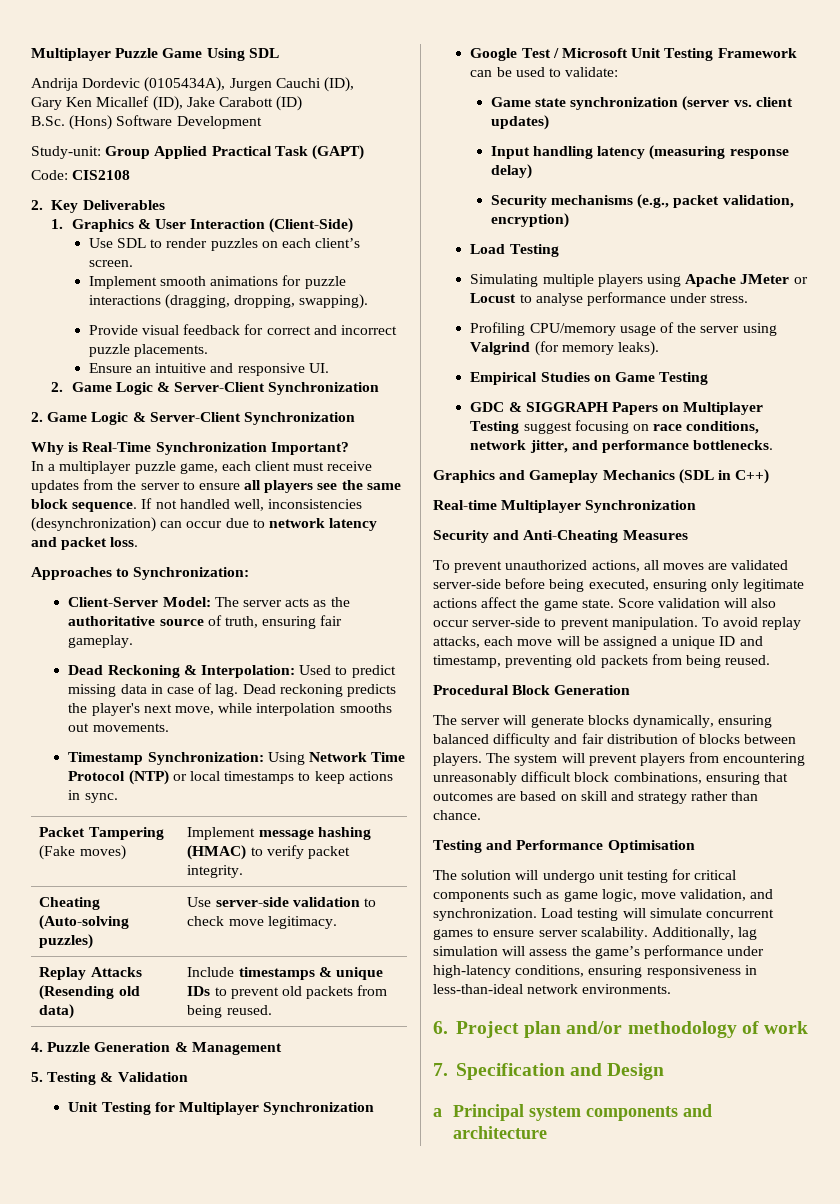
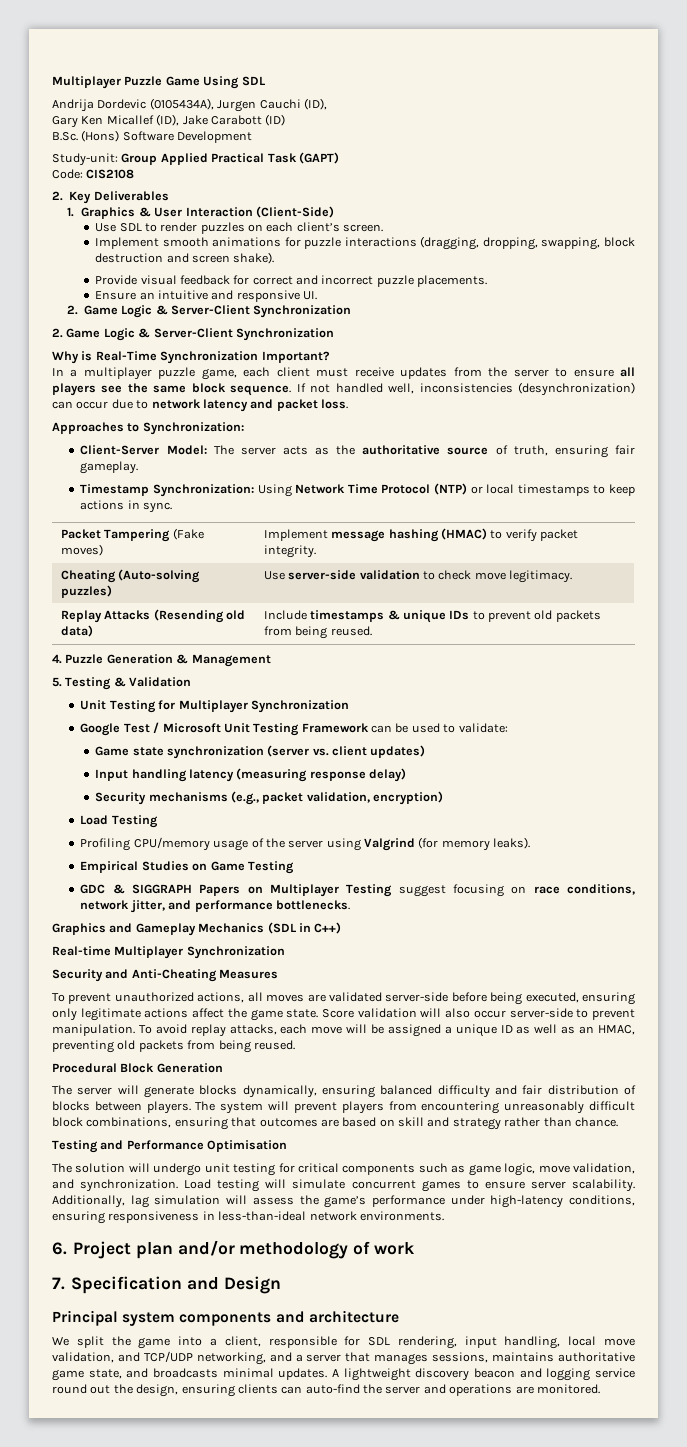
- Implement smooth animations for puzzle interactions (dragging, dropping, swapping).
+ Implement smooth animations for puzzle interactions (dragging, dropping, swapping, block destruction and screen shake).
- Dead Reckoning & Interpolation: Used to predict missing data in case of lag. Dead reckoning predicts the player's next move, while interpolation smooths out movements.
- Simulating multiple players using Apache JMeter or Locust to analyse performance under stress.
- To avoid replay attacks, each move will be assigned a unique ID and timestamp, preventing old packets from being reused.
+ To avoid replay attacks, each move will be assigned a unique ID as well as an HMAC, preventing old packets from being reused.
- a Principal system components and architecture
+ Principal system components and architecture
+ We split the game into a client, responsible for SDL rendering, input handling, local move validation, and TCP/UDP networking, and a server that manages sessions, maintains authoritative game state, and broadcasts minimal updates. A lightweight discovery beacon and logging service round out the design, ensuring clients can auto-find the server and operations are monitored.

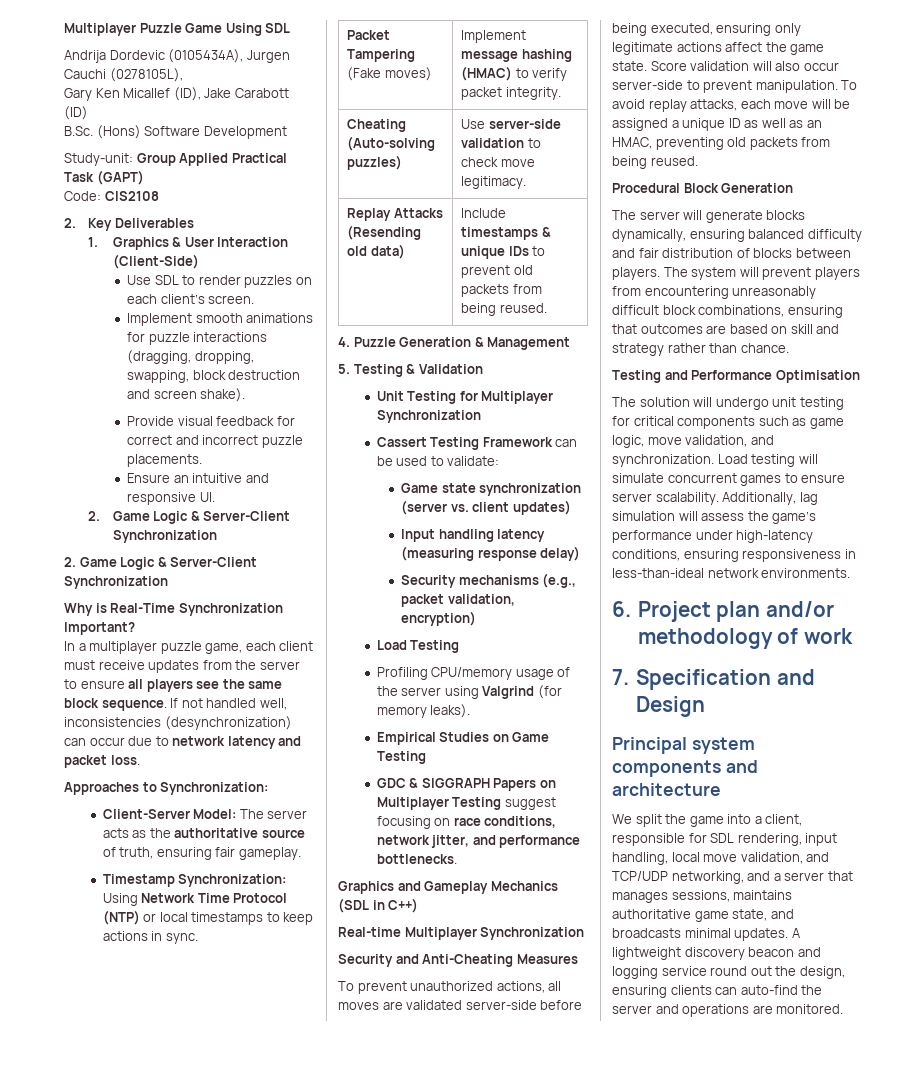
- Andrija Dordevic (0105434A), Jurgen Cauchi (ID),
+ Andrija Dordevic (0105434A), Jurgen Cauchi (0278105L),
- Google Test / Microsoft Unit Testing Framework can be used to validate:
+ Cassert Testing Framework can be used to validate:

